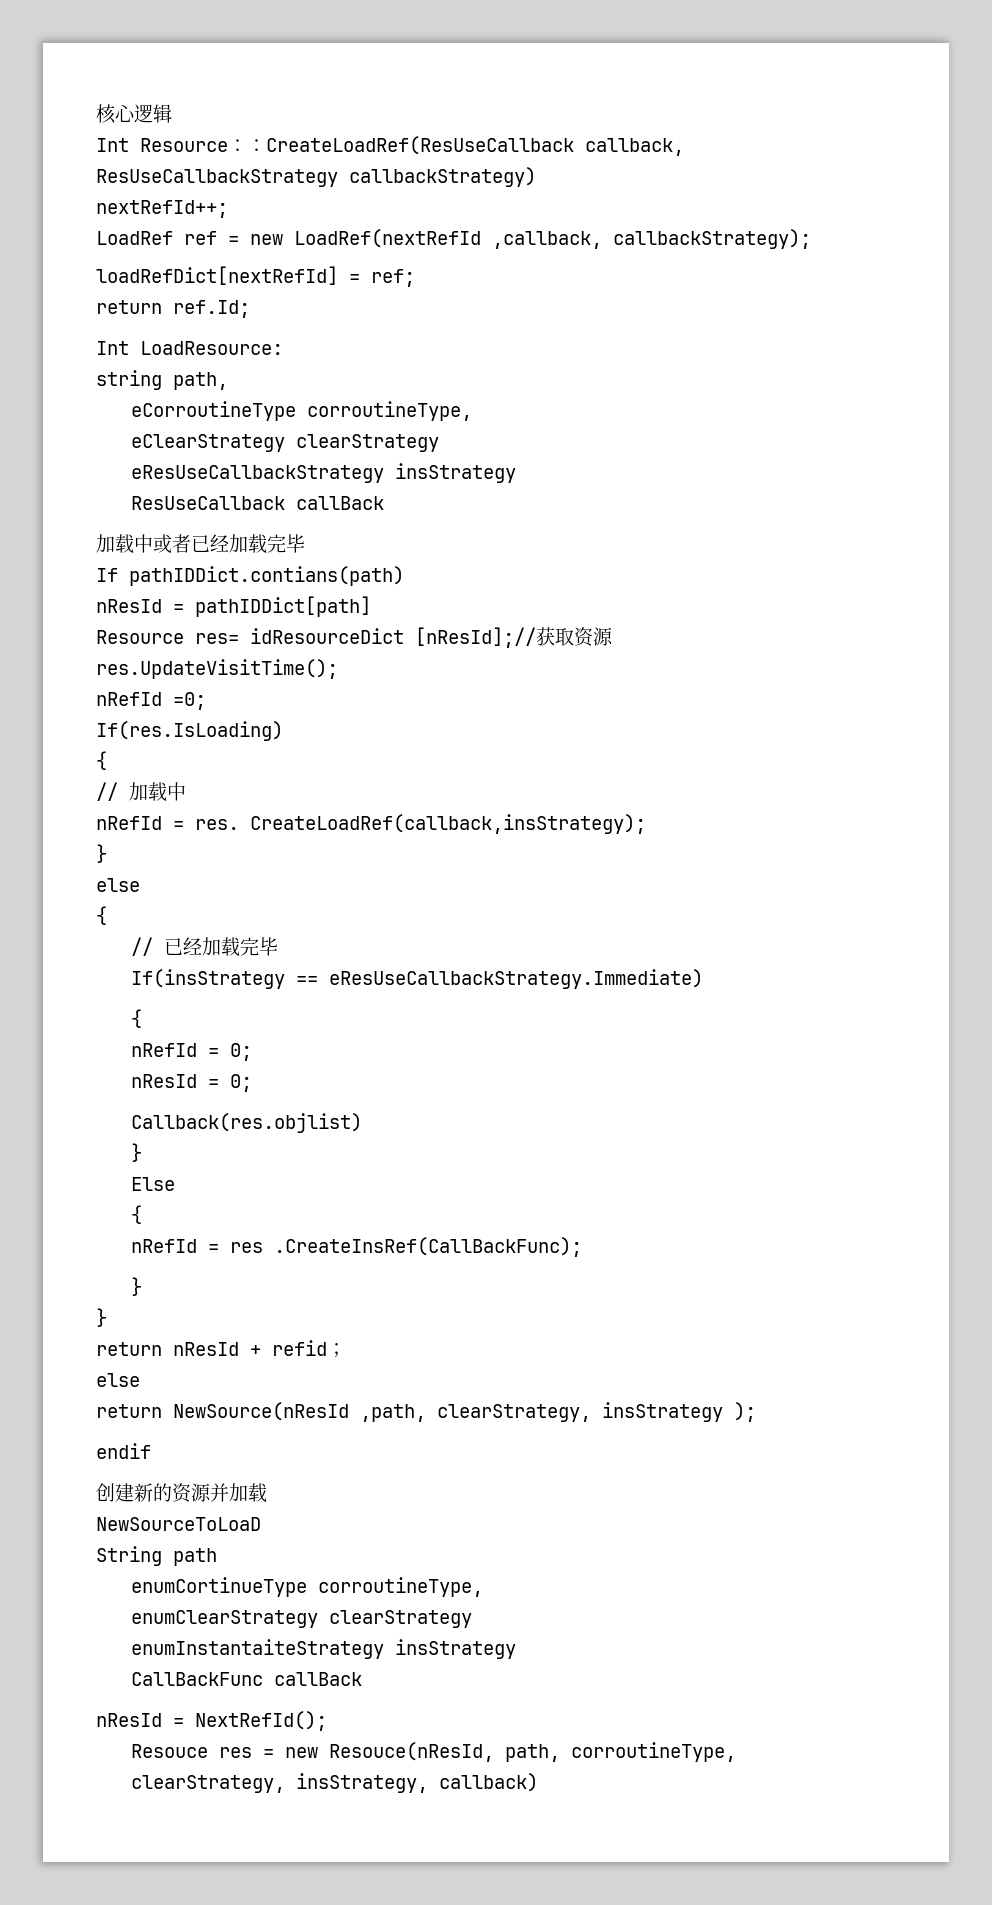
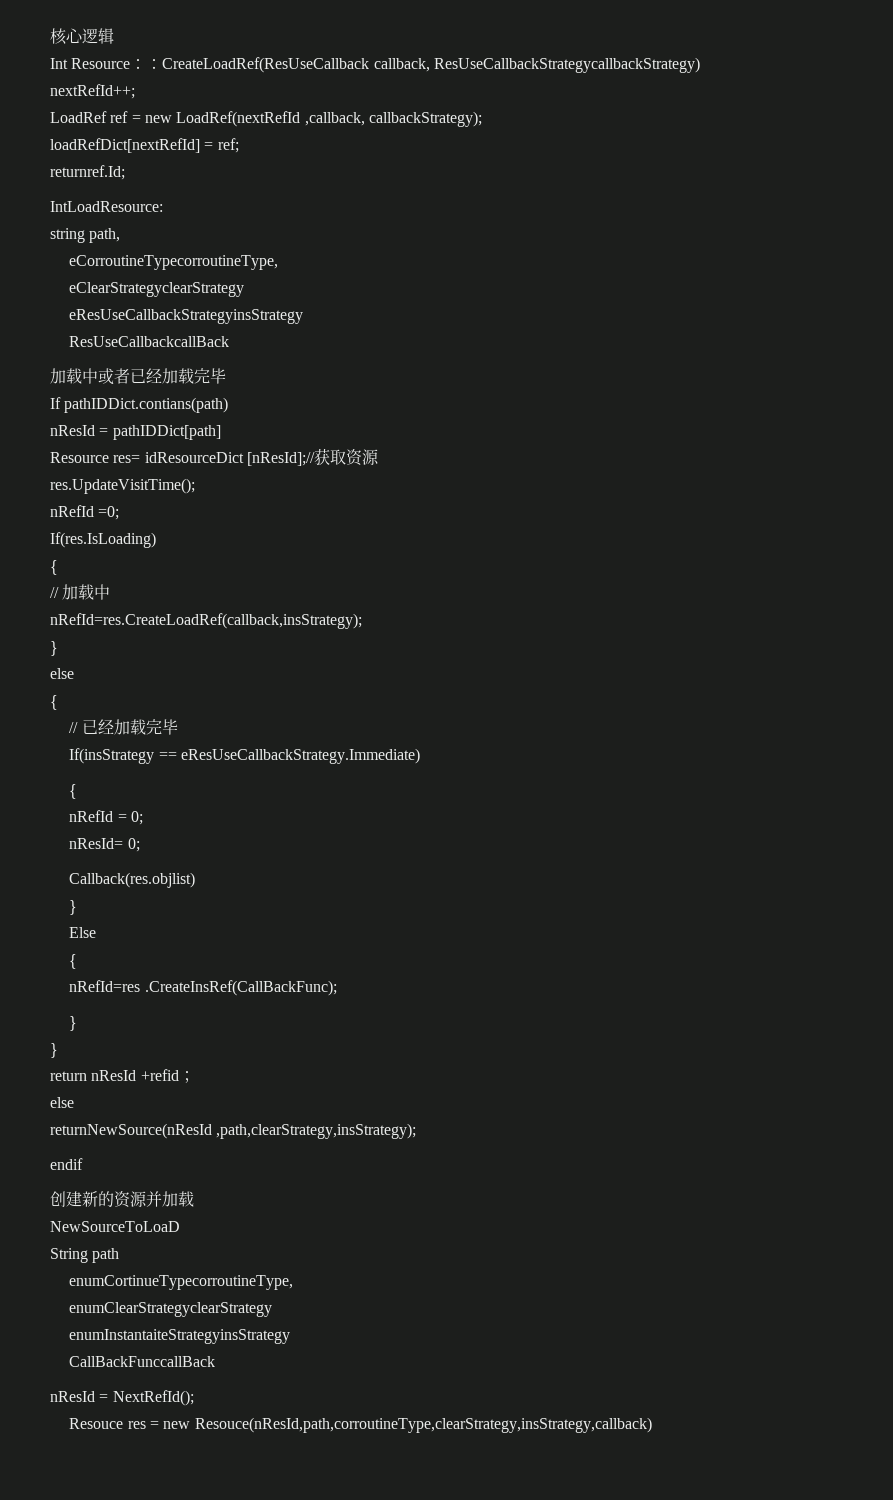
- Int Resource：：CreateLoadRef(ResUseCallback callback, ResUseCallbackStrategy callbackStrategy)
+ Int Resource：：CreateLoadRef(ResUseCallback callback, ResUseCallbackStrategycallbackStrategy)
- return ref.Id;
- Int LoadResource:
+ returnref.Id;
+ IntLoadResource:
  string path,
- eCorroutineType corroutineType,
- eClearStrategy clearStrategy
- eResUseCallbackStrategy insStrategy
- ResUseCallback callBack
+ eCorroutineTypecorroutineType,
+ eClearStrategyclearStrategy
+ eResUseCallbackStrategyinsStrategy
+ ResUseCallbackcallBack
- nRefId = res. CreateLoadRef(callback,insStrategy);
+ nRefId=res.CreateLoadRef(callback,insStrategy);
- nResId = 0;
+ nResId= 0;
- nRefId = res .CreateInsRef(CallBackFunc);
+ nRefId=res .CreateInsRef(CallBackFunc);
- return nResId + refid；
+ return nResId +refid；
- return NewSource(nResId ,path, clearStrategy, insStrategy );
+ returnNewSource(nResId ,path,clearStrategy,insStrategy);
- enumCortinueType corroutineType,
- enumClearStrategy clearStrategy
- enumInstantaiteStrategy insStrategy
- CallBackFunc callBack
+ enumCortinueTypecorroutineType,
+ enumClearStrategyclearStrategy
+ enumInstantaiteStrategyinsStrategy
+ CallBackFunccallBack
- Resouce res = new Resouce(nResId, path, corroutineType, clearStrategy, insStrategy, callback)
+ Resouce res = new Resouce(nResId,path,corroutineType,clearStrategy,insStrategy,callback)

